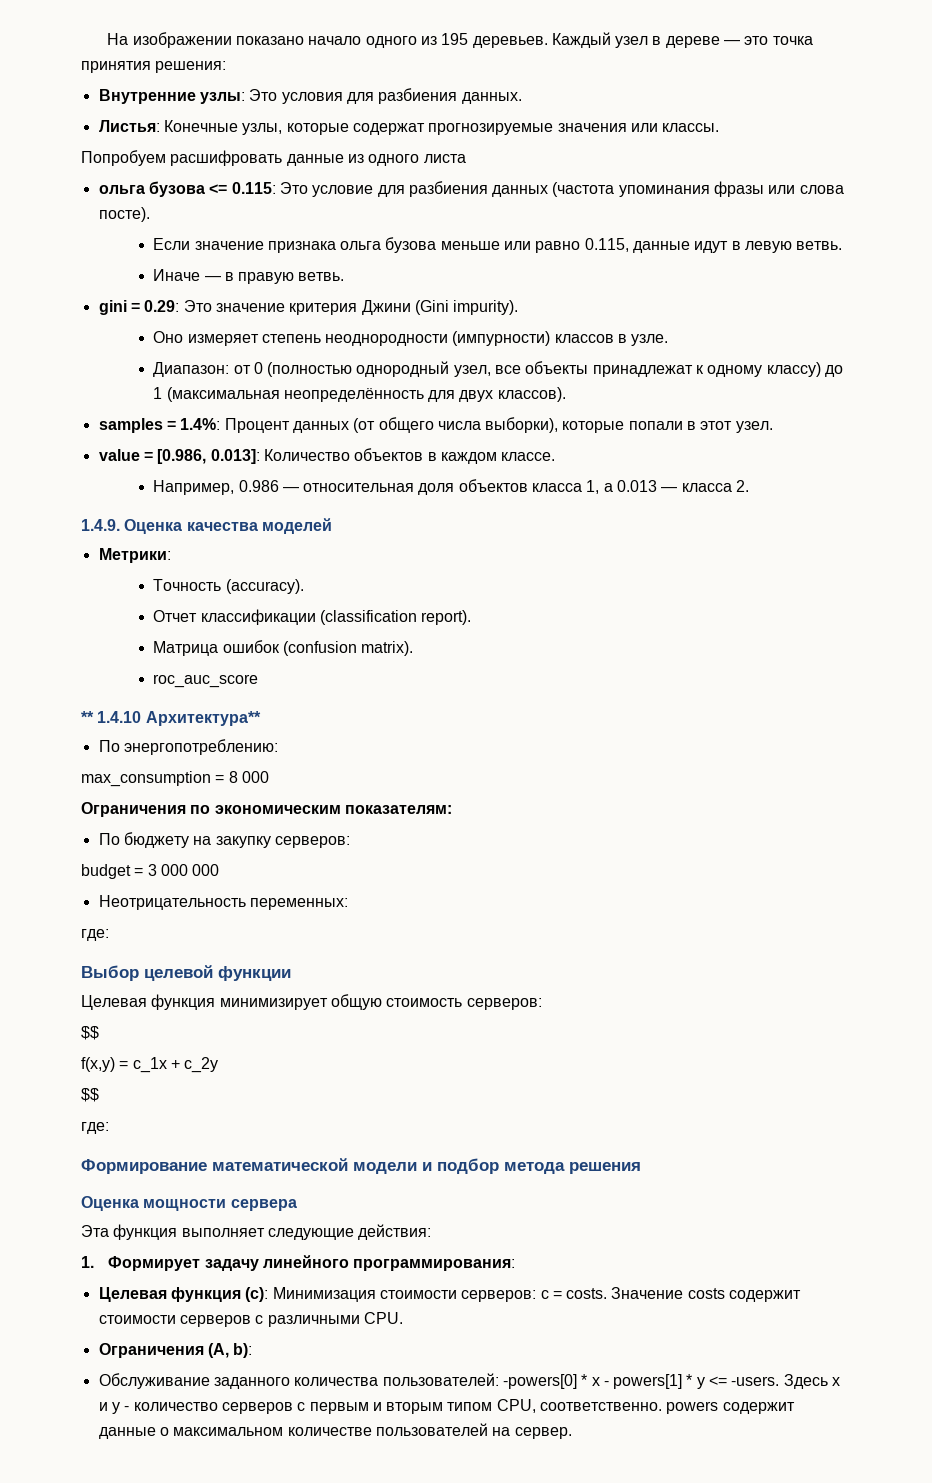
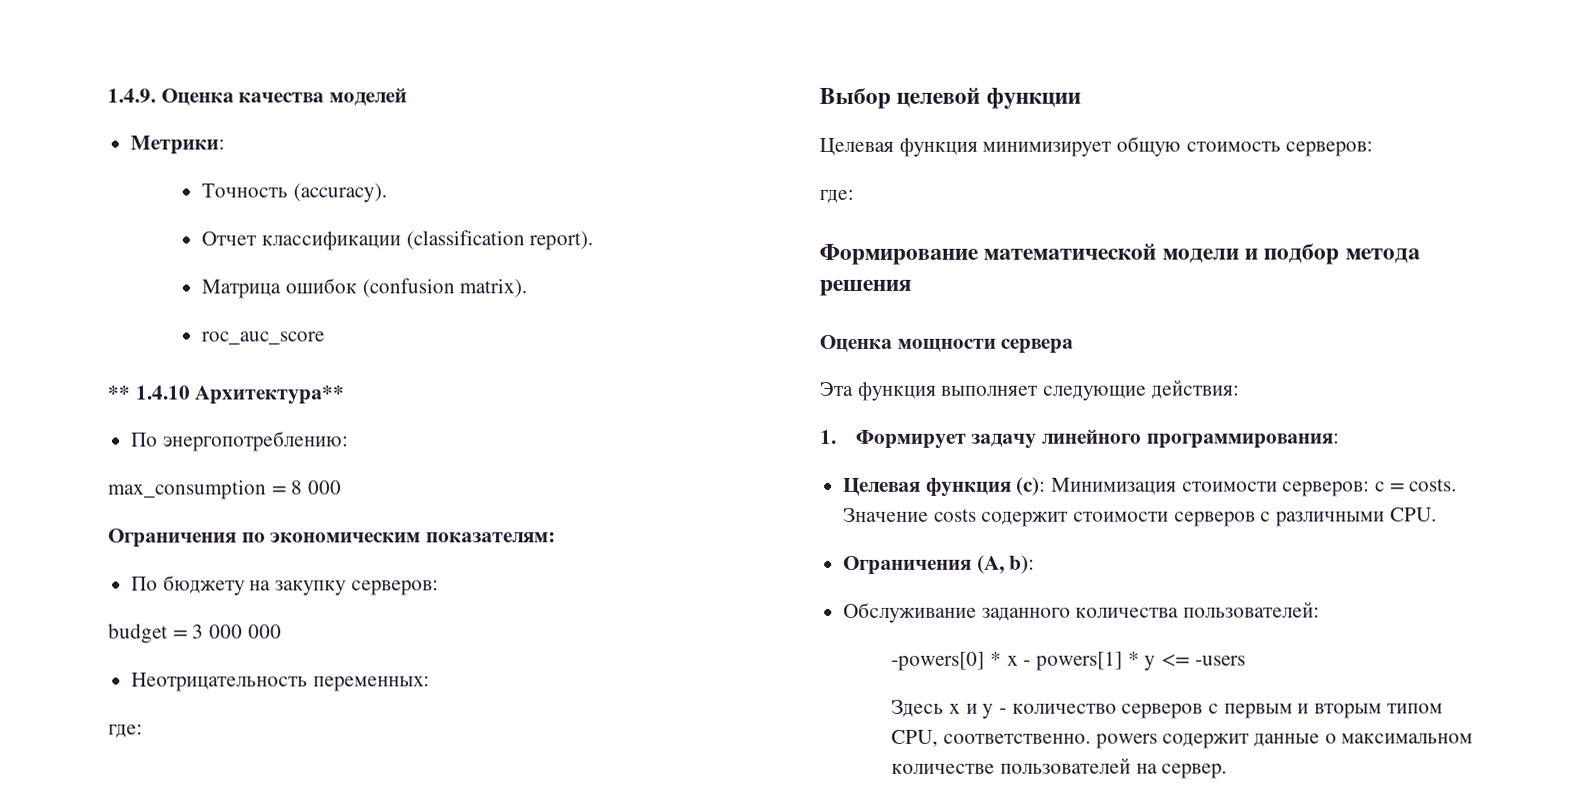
- На изображении показано начало одного из 195 деревьев. Каждый узел в дереве — это точка принятия решения:
- Внутренние узлы: Это условия для разбиения данных.
- Листья: Конечные узлы, которые содержат прогнозируемые значения или классы.
- Попробуем расшифровать данные из одного листа
- ольга бузова <= 0.115: Это условие для разбиения данных (частота упоминания фразы или слова посте).
- Если значение признака ольга бузова меньше или равно 0.115, данные идут в левую ветвь.
- Иначе — в правую ветвь.
- gini = 0.29: Это значение критерия Джини (Gini impurity).
- Оно измеряет степень неоднородности (импурности) классов в узле.
- Диапазон: от 0 (полностью однородный узел, все объекты принадлежат к одному классу) до 1 (максимальная неопределённость для двух классов).
- samples = 1.4%: Процент данных (от общего числа выборки), которые попали в этот узел.
- value = [0.986, 0.013]: Количество объектов в каждом классе.
- Например, 0.986 — относительная доля объектов класса 1, а 0.013 — класса 2.
  Целевая функция минимизирует общую стоимость серверов:
- $$
- f(x,y) = c_1x + c_2y
- $$
- Обслуживание заданного количества пользователей: -powers[0] * x - powers[1] * y <= -users. Здесь x и y - количество серверов с первым и вторым типом CPU, соответственно. powers содержит данные о максимальном количестве пользователей на сервер.
+ Обслуживание заданного количества пользователей:
+ -powers[0] * x - powers[1] * y <= -users
+ Здесь x и y - количество серверов с первым и вторым типом CPU, соответственно. powers содержит данные о максимальном количестве пользователей на сервер.

